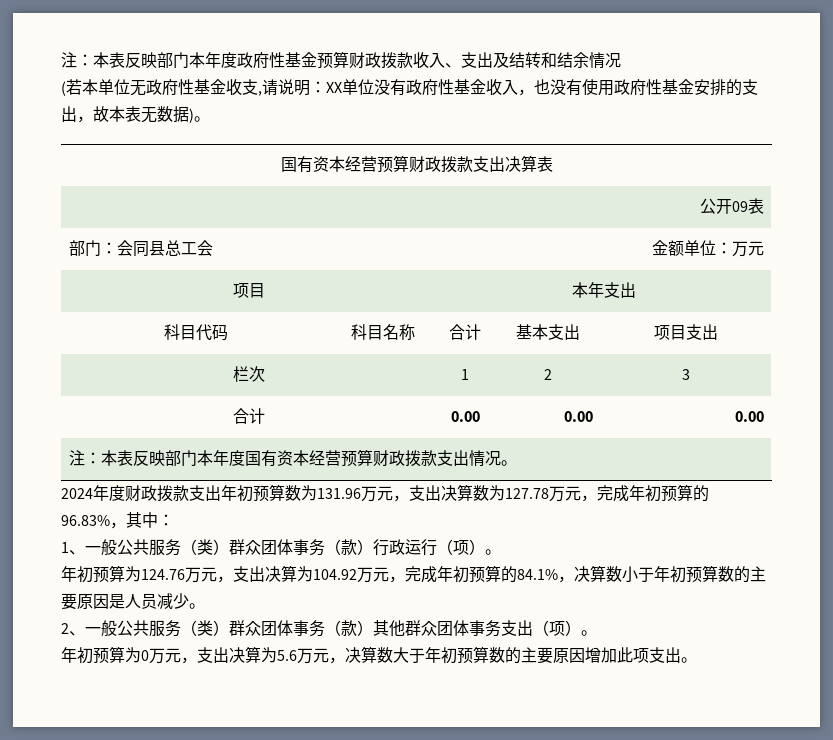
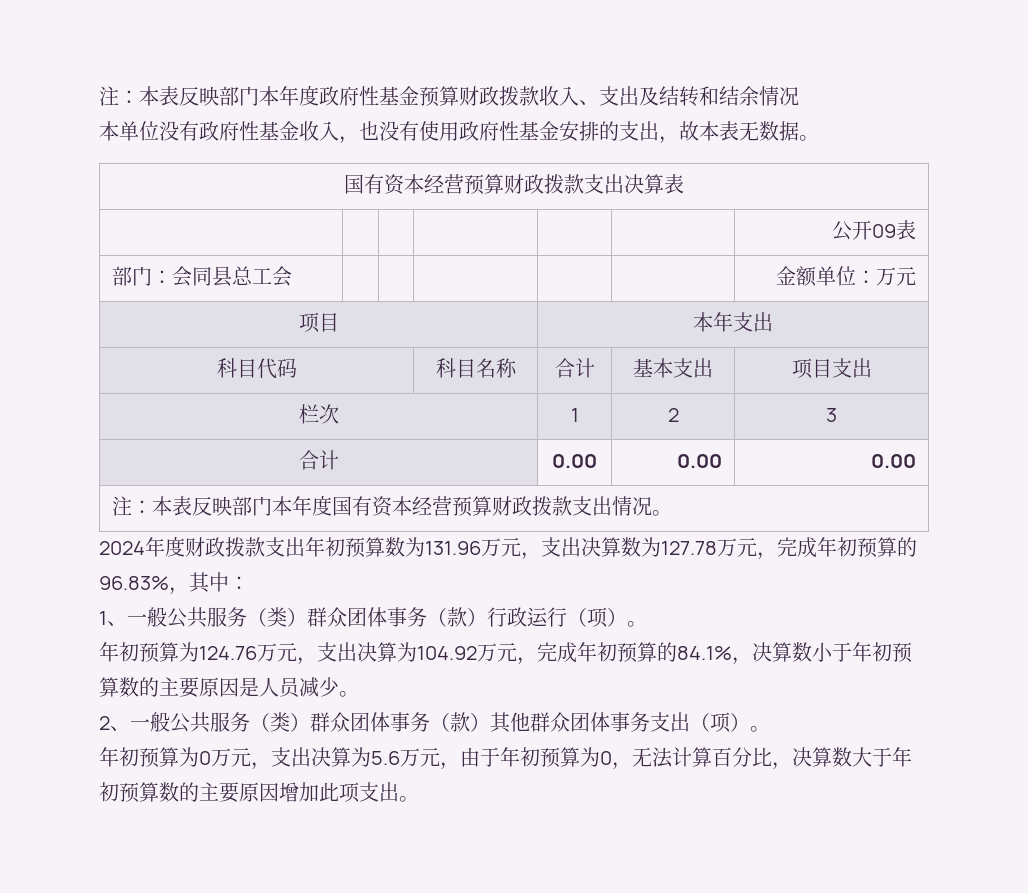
- (若本单位无政府性基金收支,请说明：XX单位没有政府性基金收入，也没有使用政府性基金安排的支出，故本表无数据)。
+ 本单位没有政府性基金收入，也没有使用政府性基金安排的支出，故本表无数据。
- 年初预算为0万元，支出决算为5.6万元，决算数大于年初预算数的主要原因增加此项支出。
+ 年初预算为0万元，支出决算为5.6万元，由于年初预算为0，无法计算百分比，决算数大于年初预算数的主要原因增加此项支出。

